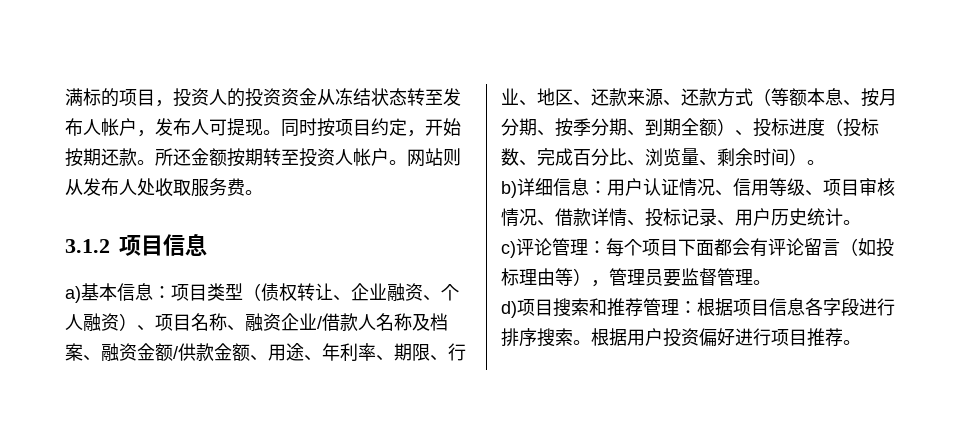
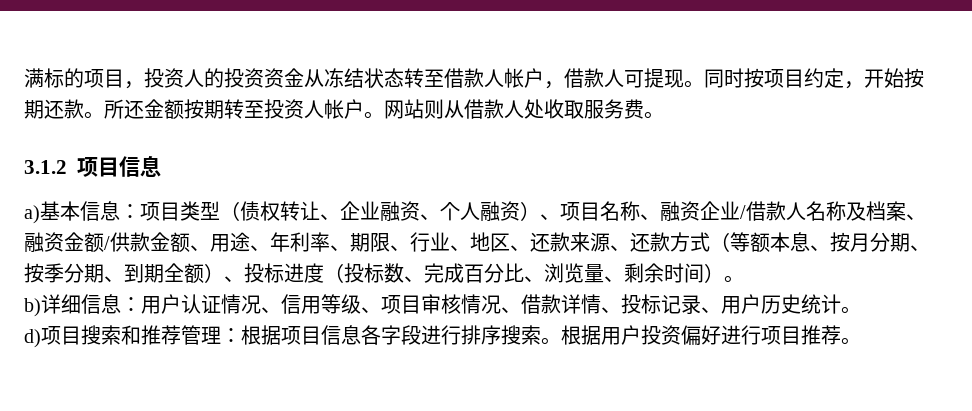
- 满标的项目，投资人的投资资金从冻结状态转至发布人帐户，发布人可提现。
+ 满标的项目，投资人的投资资金从冻结状态转至借款人帐户，借款人可提现。
- 网站则从发布人处收取服务费。
+ 网站则从借款人处收取服务费。
- c)评论管理：每个项目下面都会有评论留言（如投标理由等），管理员要监督管理。

